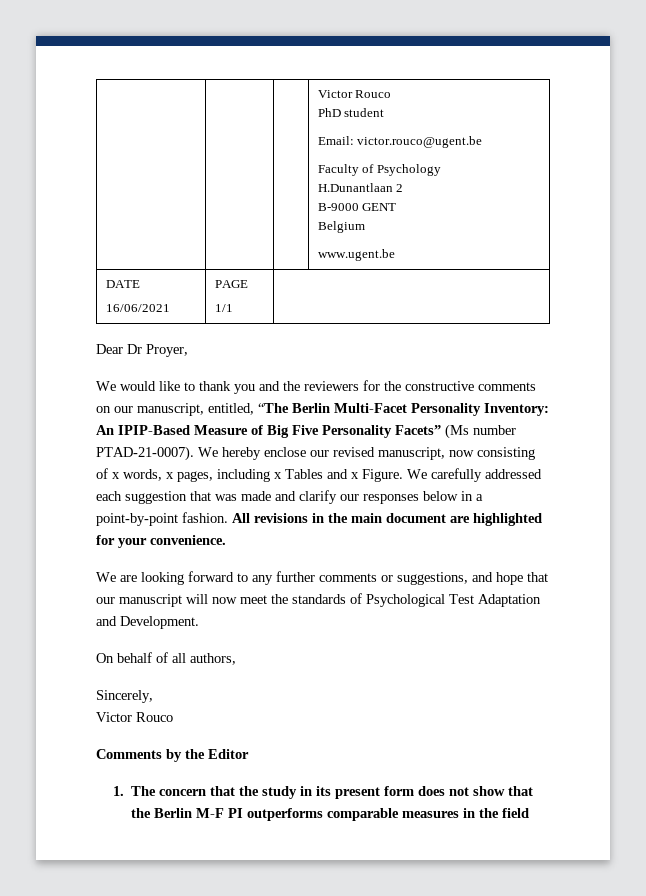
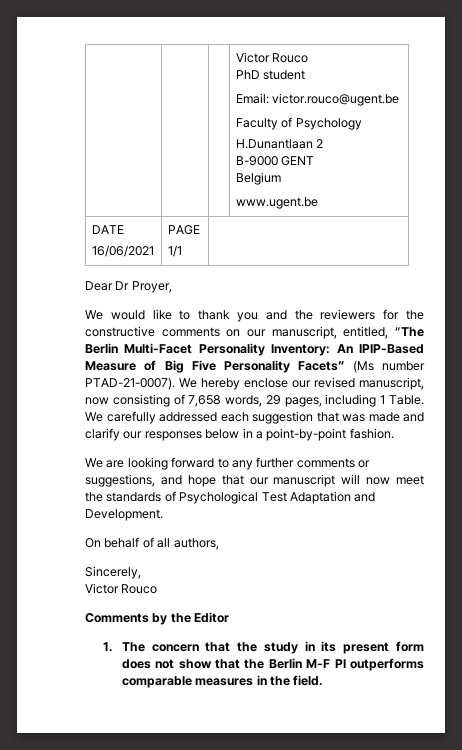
- We hereby enclose our revised manuscript, now consisting of x words, x pages, including x Tables and x Figure.
+ We hereby enclose our revised manuscript, now consisting of 7,658 words, 29 pages, including 1 Table.
- All revisions in the main document are highlighted for your convenience.
- 1. The concern that the study in its present form does not show that the Berlin M-F PI outperforms comparable measures in the field
+ 1. The concern that the study in its present form does not show that the Berlin M-F PI outperforms comparable measures in the field.

